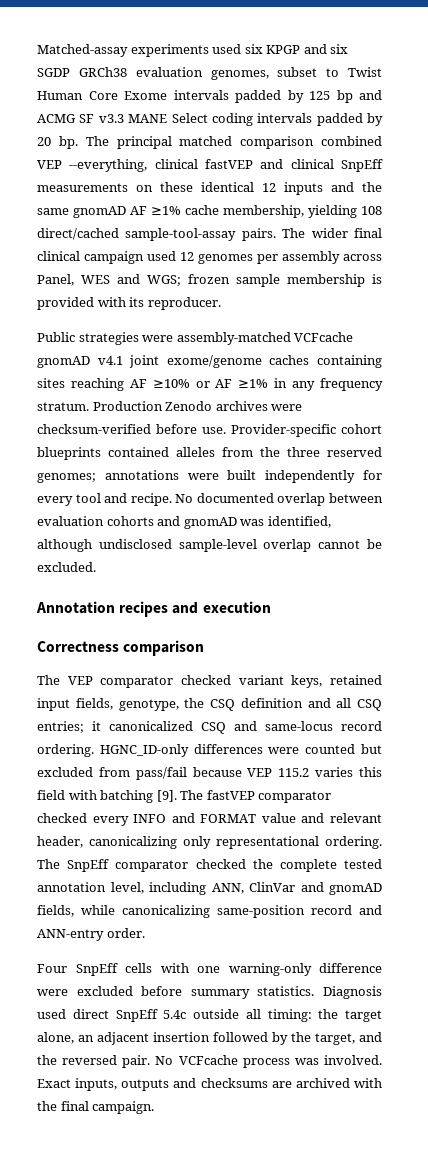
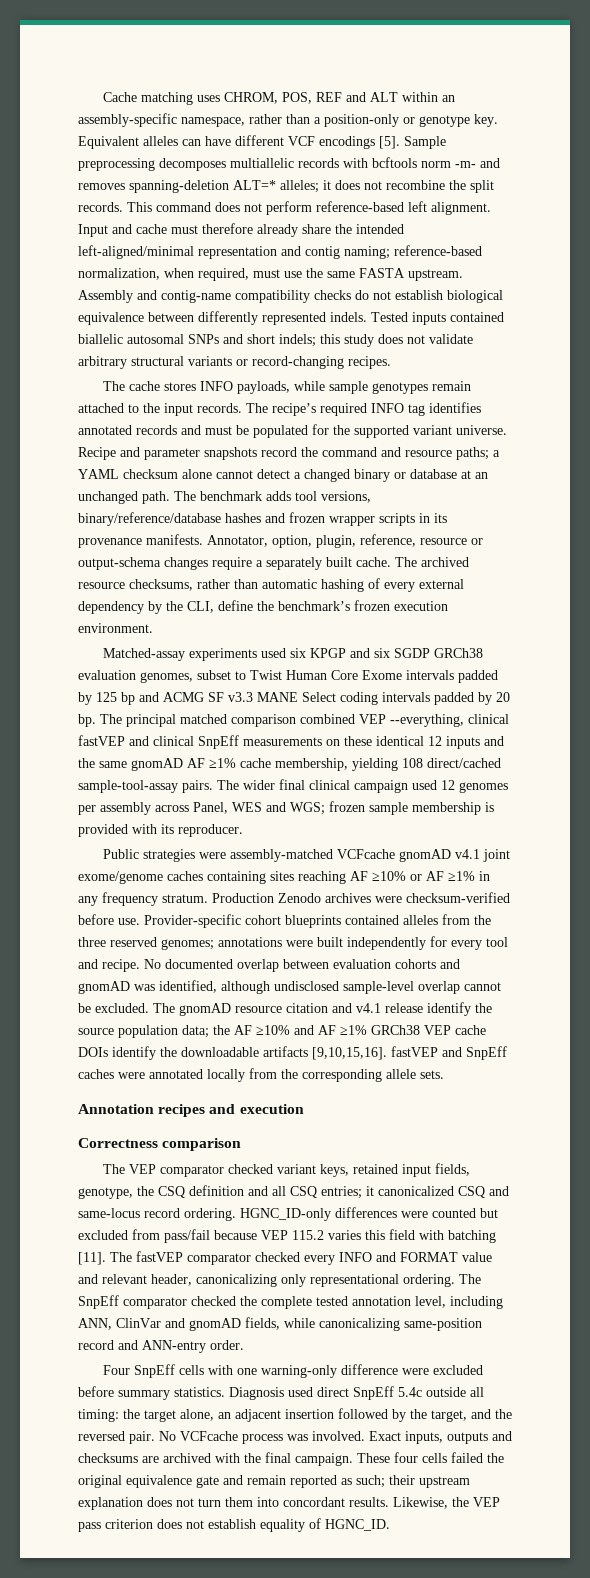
+ Cache matching uses CHROM, POS, REF and ALT within an assembly-specific namespace, rather than a position-only or genotype key. Equivalent alleles can have different VCF encodings [5]. Sample preprocessing decomposes multiallelic records with bcftools norm -m- and removes spanning-deletion ALT=* alleles; it does not recombine the split records. This command does not perform reference-based left alignment. Input and cache must therefore already share the intended left-aligned/minimal representation and contig naming; reference-based normalization, when required, must use the same FASTA upstream. Assembly and contig-name compatibility checks do not establish biological equivalence between differently represented indels. Tested inputs contained biallelic autosomal SNPs and short indels; this study does not validate arbitrary structural variants or record-changing recipes.
+ The cache stores INFO payloads, while sample genotypes remain attached to the input records. The recipe’s required INFO tag identifies annotated records and must be populated for the supported variant universe. Recipe and parameter snapshots record the command and resource paths; a YAML checksum alone cannot detect a changed binary or database at an unchanged path. The benchmark adds tool versions, binary/reference/database hashes and frozen wrapper scripts in its provenance manifests. Annotator, option, plugin, reference, resource or output-schema changes require a separately built cache. The archived resource checksums, rather than automatic hashing of every external dependency by the CLI, define the benchmark’s frozen execution environment.
+ The gnomAD resource citation and v4.1 release identify the source population data; the AF ≥10% and AF ≥1% GRCh38 VEP cache DOIs identify the downloadable artifacts [9,10,15,16]. fastVEP and SnpEff caches were annotated locally from the corresponding allele sets.
- HGNC_ID-only differences were counted but excluded from pass/fail because VEP 115.2 varies this field with batching [9].
+ HGNC_ID-only differences were counted but excluded from pass/fail because VEP 115.2 varies this field with batching [11].
+ These four cells failed the original equivalence gate and remain reported as such; their upstream explanation does not turn them into concordant results. Likewise, the VEP pass criterion does not establish equality of HGNC_ID.

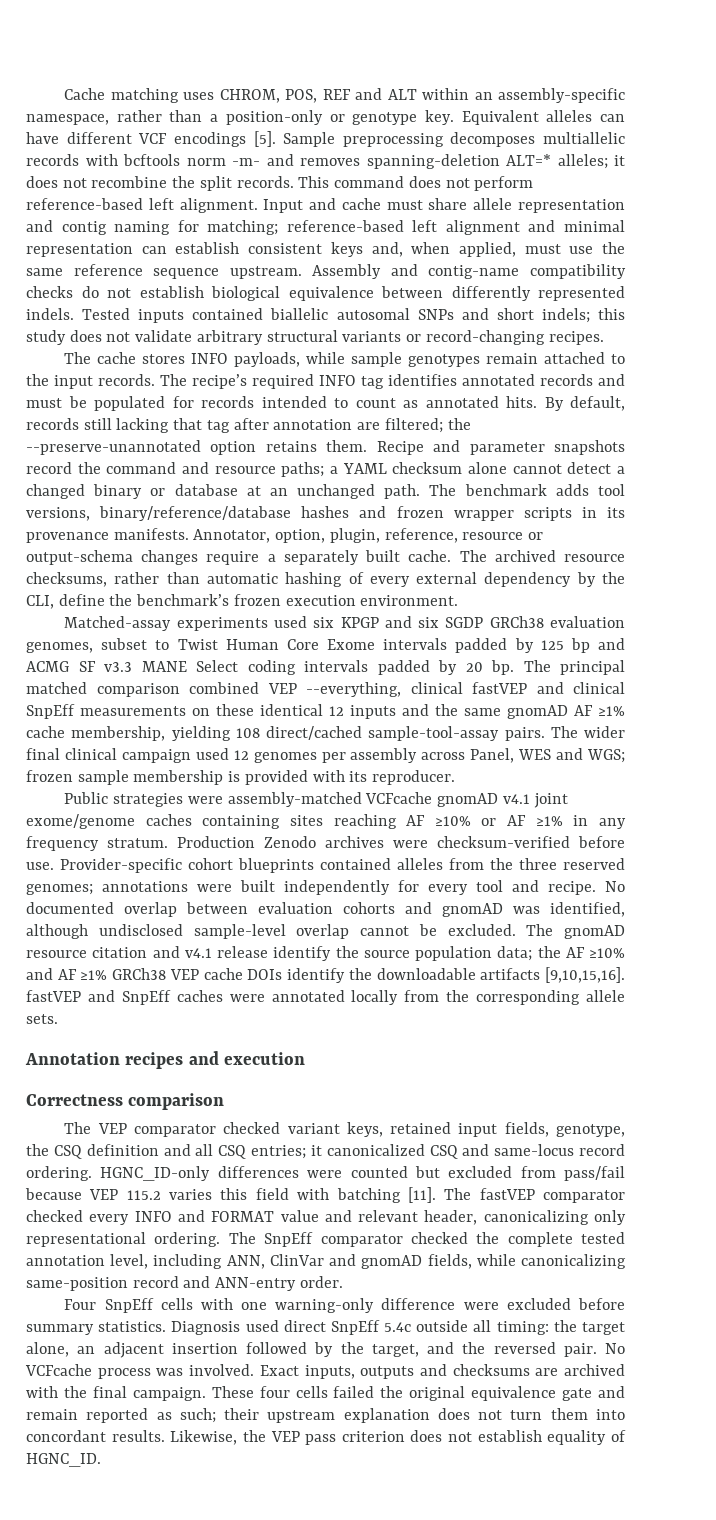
- Input and cache must therefore already share the intended left-aligned/minimal representation and contig naming; reference-based normalization, when required, must use the same FASTA upstream.
+ Input and cache must share allele representation and contig naming for matching; reference-based left alignment and minimal representation can establish consistent keys and, when applied, must use the same reference sequence upstream.
- The recipe’s required INFO tag identifies annotated records and must be populated for the supported variant universe.
+ The recipe’s required INFO tag identifies annotated records and must be populated for records intended to count as annotated hits. By default, records still lacking that tag after annotation are filtered; the --preserve-unannotated option retains them.

